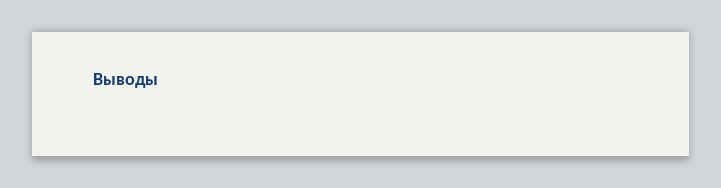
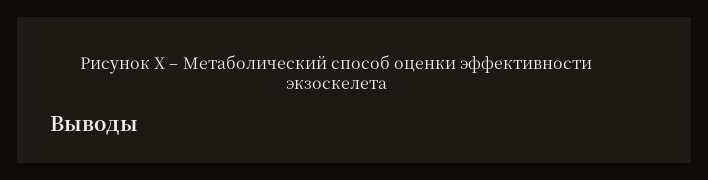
+ Рисунок Х – Метаболический способ оценки эффективности экзоскелета

